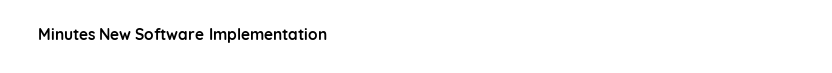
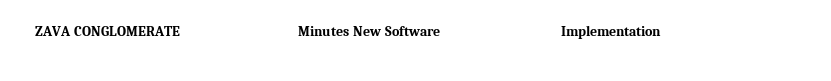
+ ZAVA CONGLOMERATE

